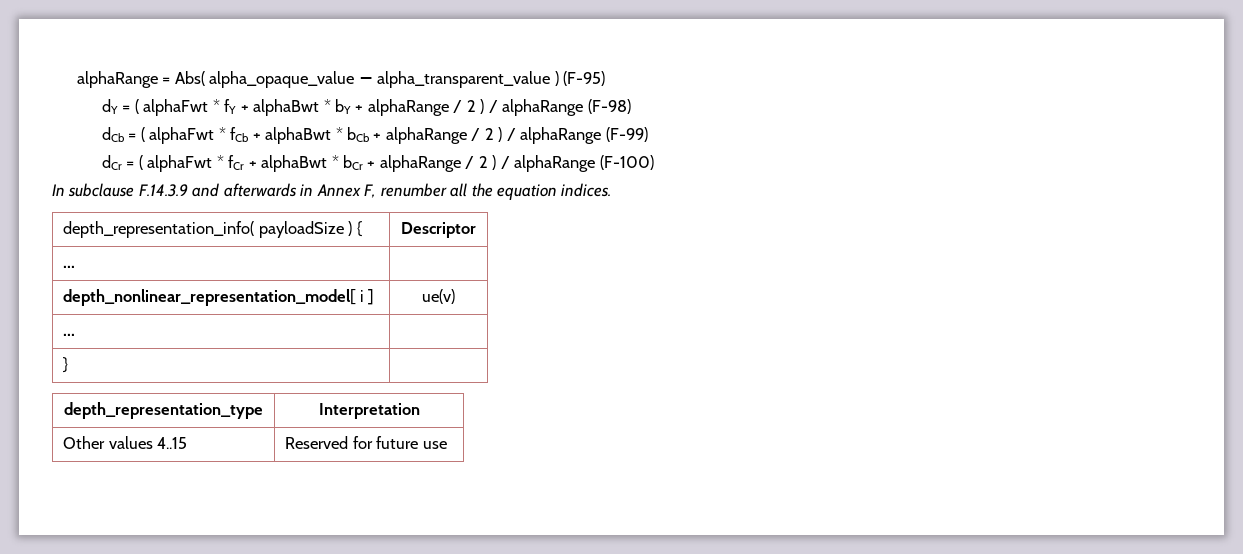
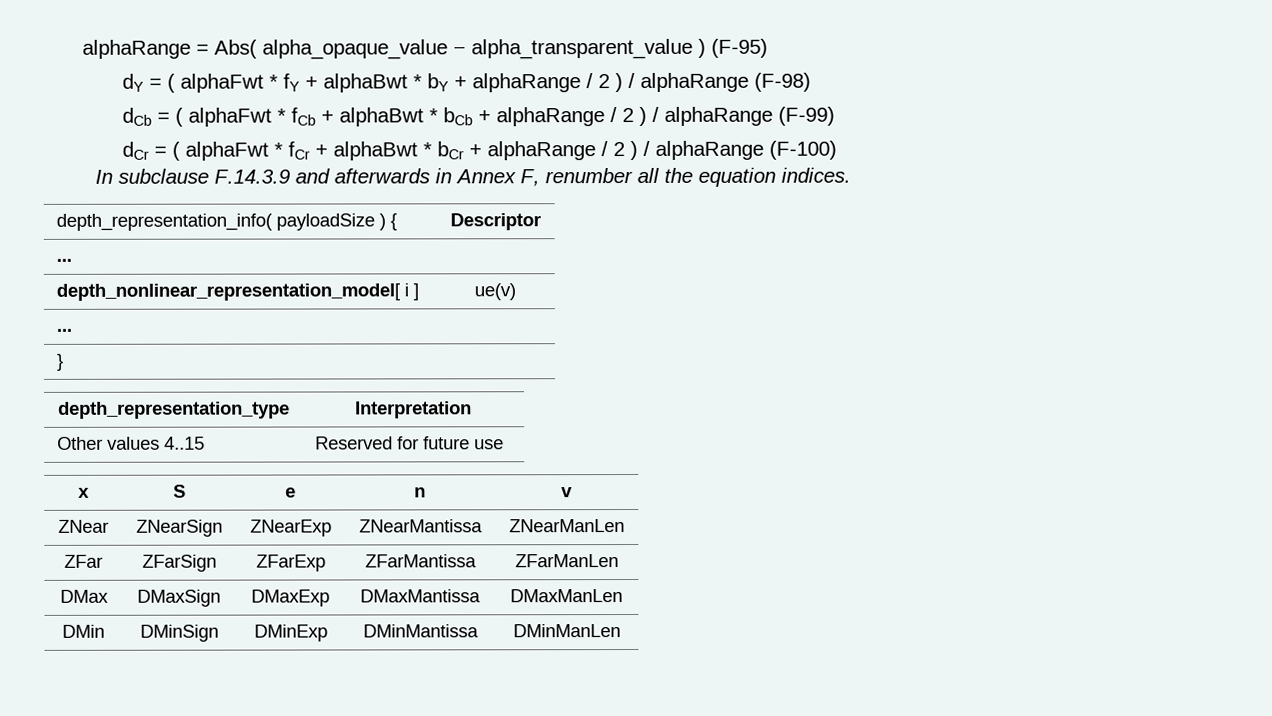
+ x | S | e | n | v
+ ZNear | ZNearSign | ZNearExp | ZNearMantissa | ZNearManLen
+ ZFar | ZFarSign | ZFarExp | ZFarMantissa | ZFarManLen
+ DMax | DMaxSign | DMaxExp | DMaxMantissa | DMaxManLen
+ DMin | DMinSign | DMinExp | DMinMantissa | DMinManLen

